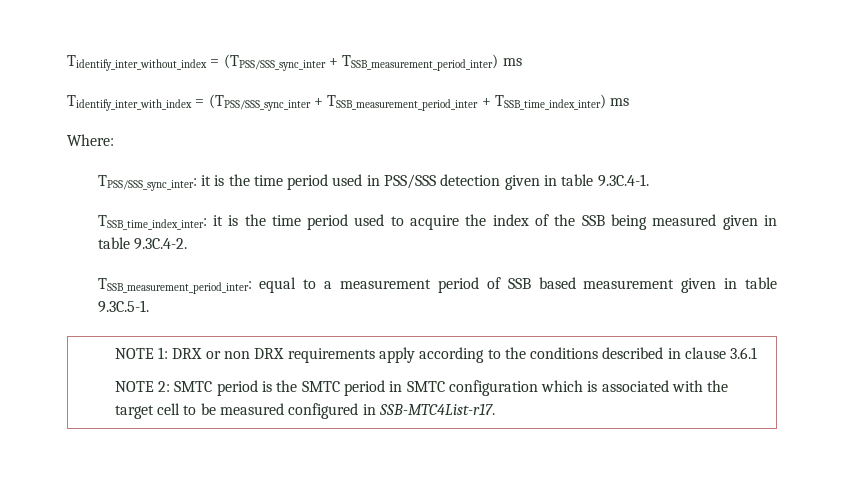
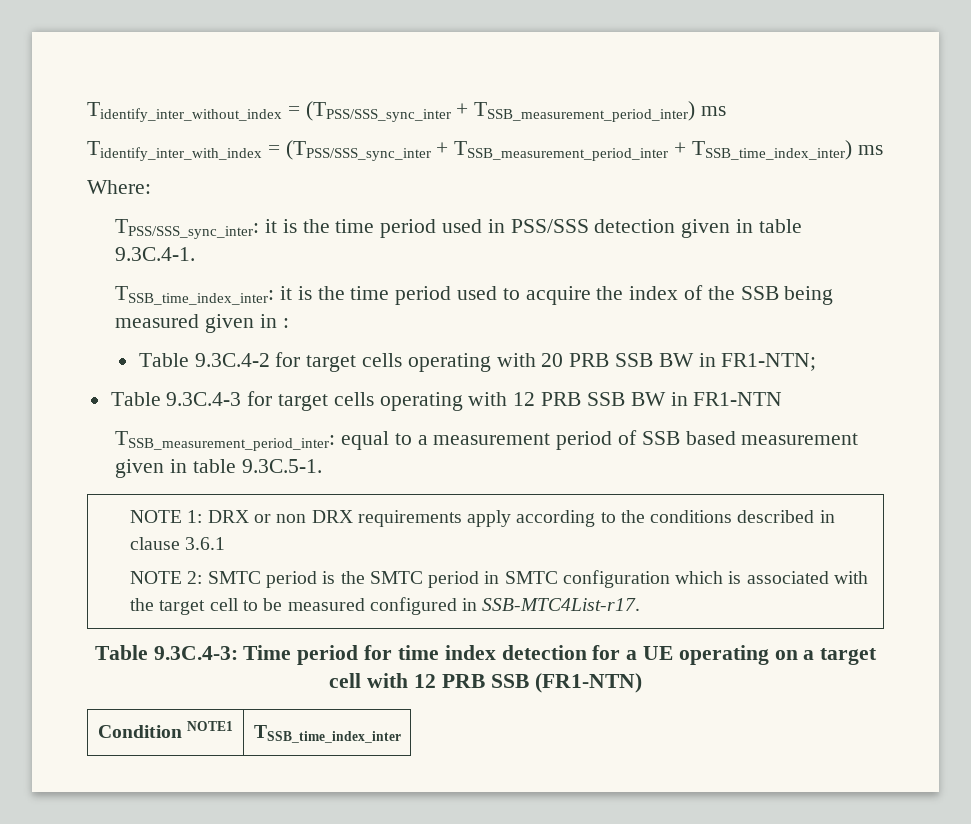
- TSSB_time_index_inter: it is the time period used to acquire the index of the SSB being measured given in table 9.3C.4-2.
+ TSSB_time_index_inter: it is the time period used to acquire the index of the SSB being measured given in :
+ Table 9.3C.4-2 for target cells operating with 20 PRB SSB BW in FR1-NTN;
+ Table 9.3C.4-3 for target cells operating with 12 PRB SSB BW in FR1-NTN
+ Table 9.3C.4-3: Time period for time index detection for a UE operating on a target cell with 12 PRB SSB (FR1-NTN)
+ Condition NOTE1 | TSSB_time_index_inter

